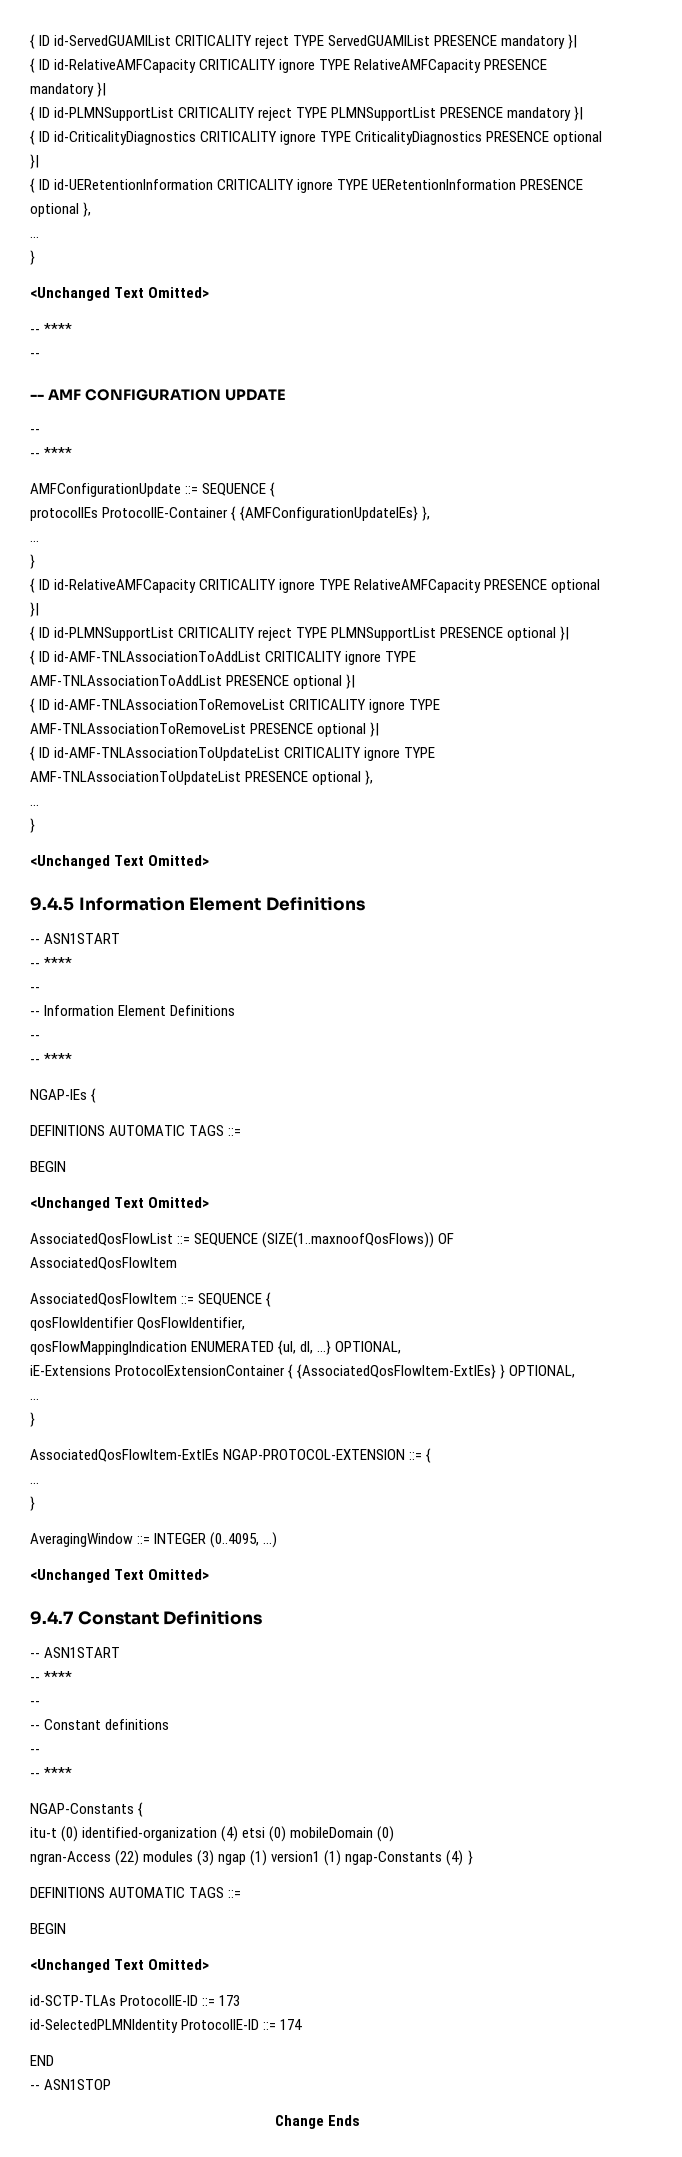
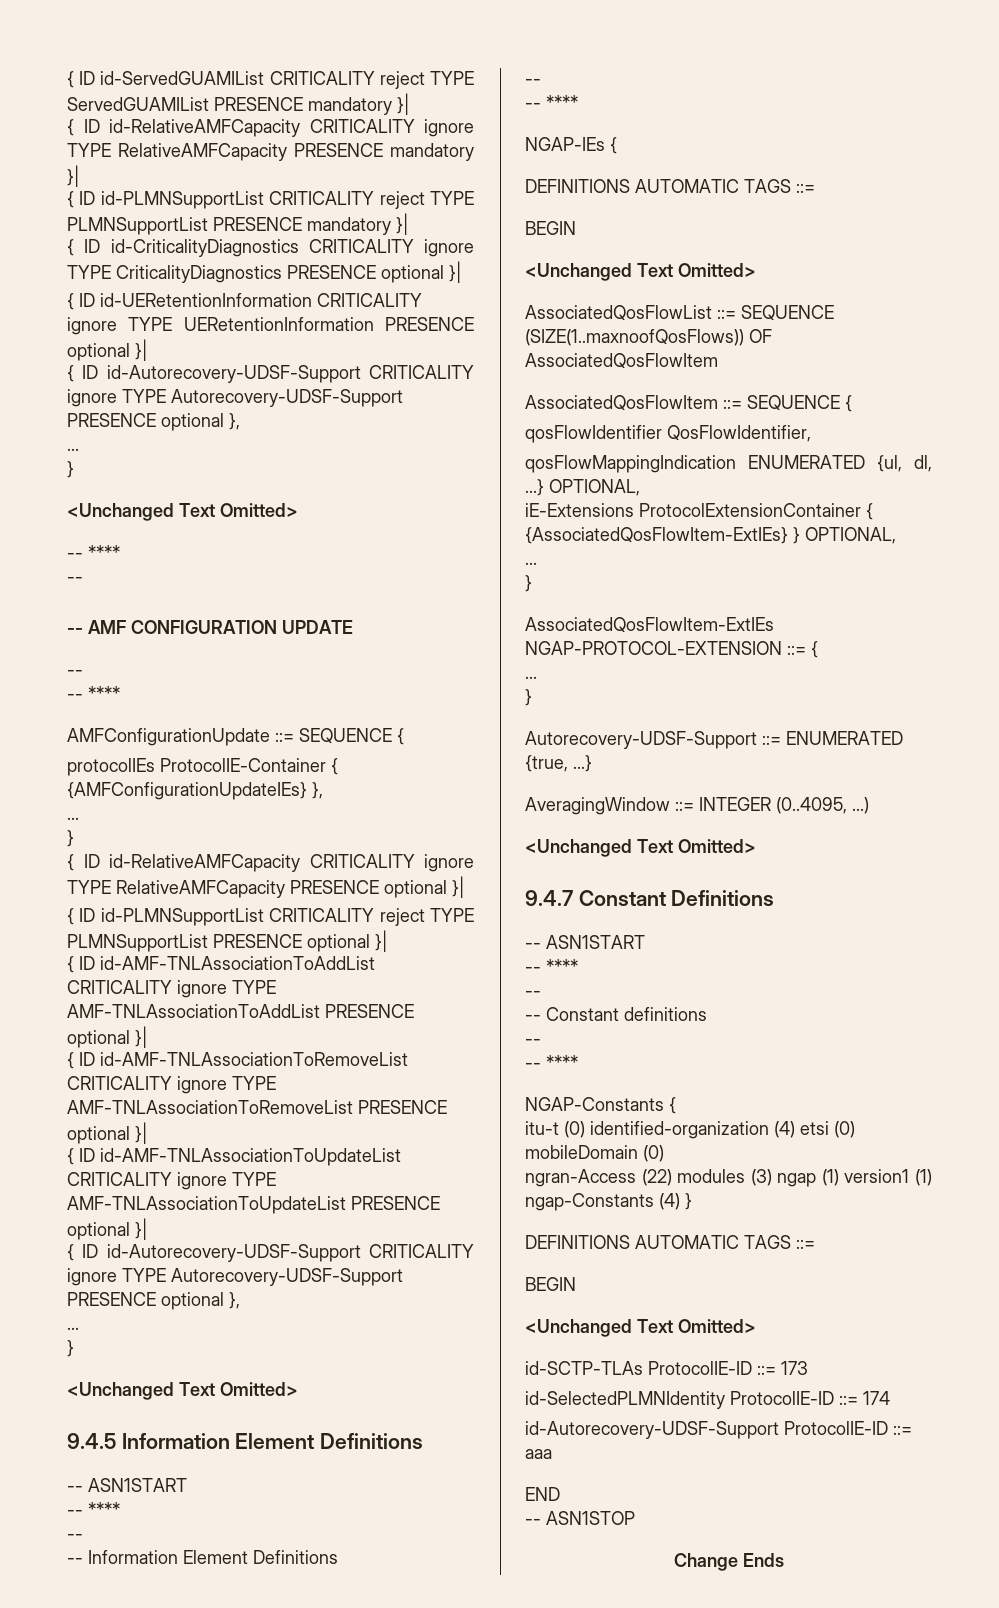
- { ID id-UERetentionInformation CRITICALITY ignore TYPE UERetentionInformation PRESENCE optional },
+ { ID id-UERetentionInformation CRITICALITY ignore TYPE UERetentionInformation PRESENCE optional }|
+ { ID id-Autorecovery-UDSF-Support CRITICALITY ignore TYPE Autorecovery-UDSF-Support PRESENCE optional },
- { ID id-AMF-TNLAssociationToUpdateList CRITICALITY ignore TYPE AMF-TNLAssociationToUpdateList PRESENCE optional },
+ { ID id-AMF-TNLAssociationToUpdateList CRITICALITY ignore TYPE AMF-TNLAssociationToUpdateList PRESENCE optional }|
+ { ID id-Autorecovery-UDSF-Support CRITICALITY ignore TYPE Autorecovery-UDSF-Support PRESENCE optional },
+ Autorecovery-UDSF-Support ::= ENUMERATED {true, ...}
+ id-Autorecovery-UDSF-Support ProtocolIE-ID ::= aaa

